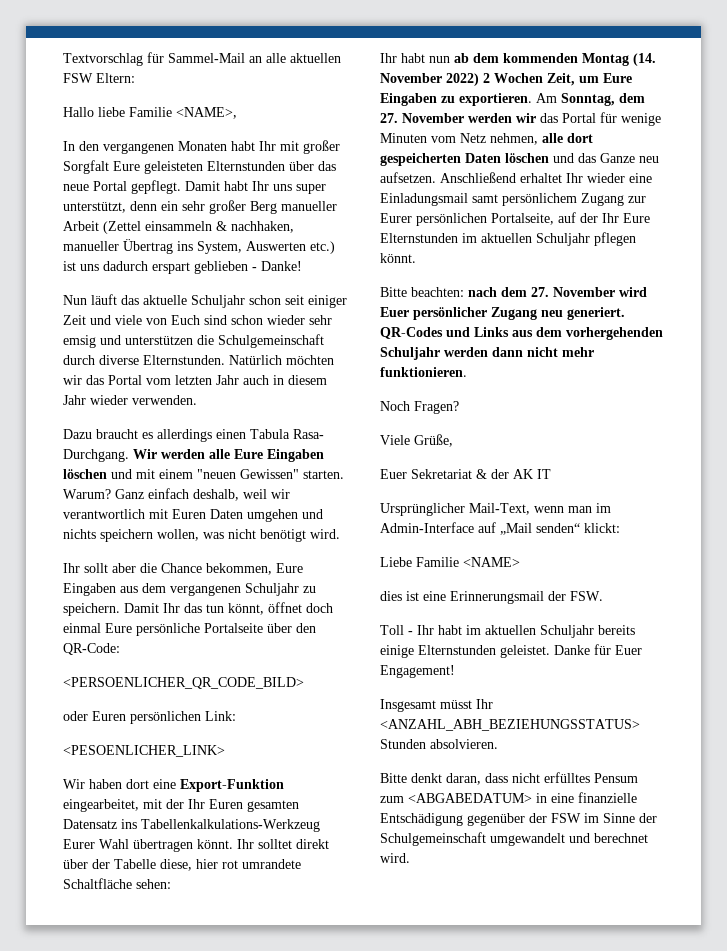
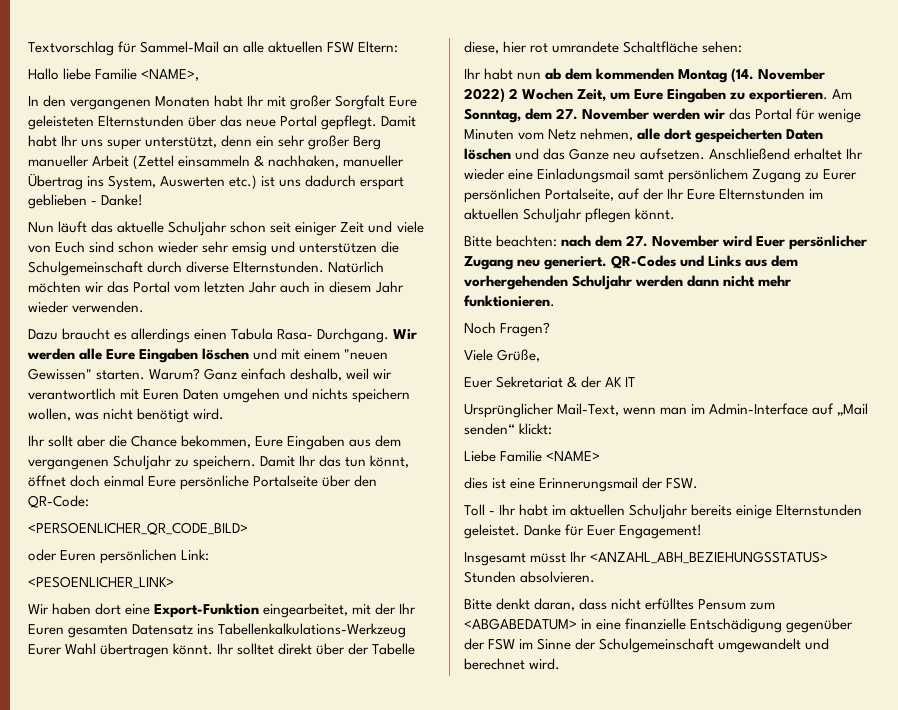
- Anschließend erhaltet Ihr wieder eine Einladungsmail samt persönlichem Zugang zur Eurer persönlichen Portalseite, auf der Ihr Eure Elternstunden im aktuellen Schuljahr pflegen könnt.
+ Anschließend erhaltet Ihr wieder eine Einladungsmail samt persönlichem Zugang zu Eurer persönlichen Portalseite, auf der Ihr Eure Elternstunden im aktuellen Schuljahr pflegen könnt.

